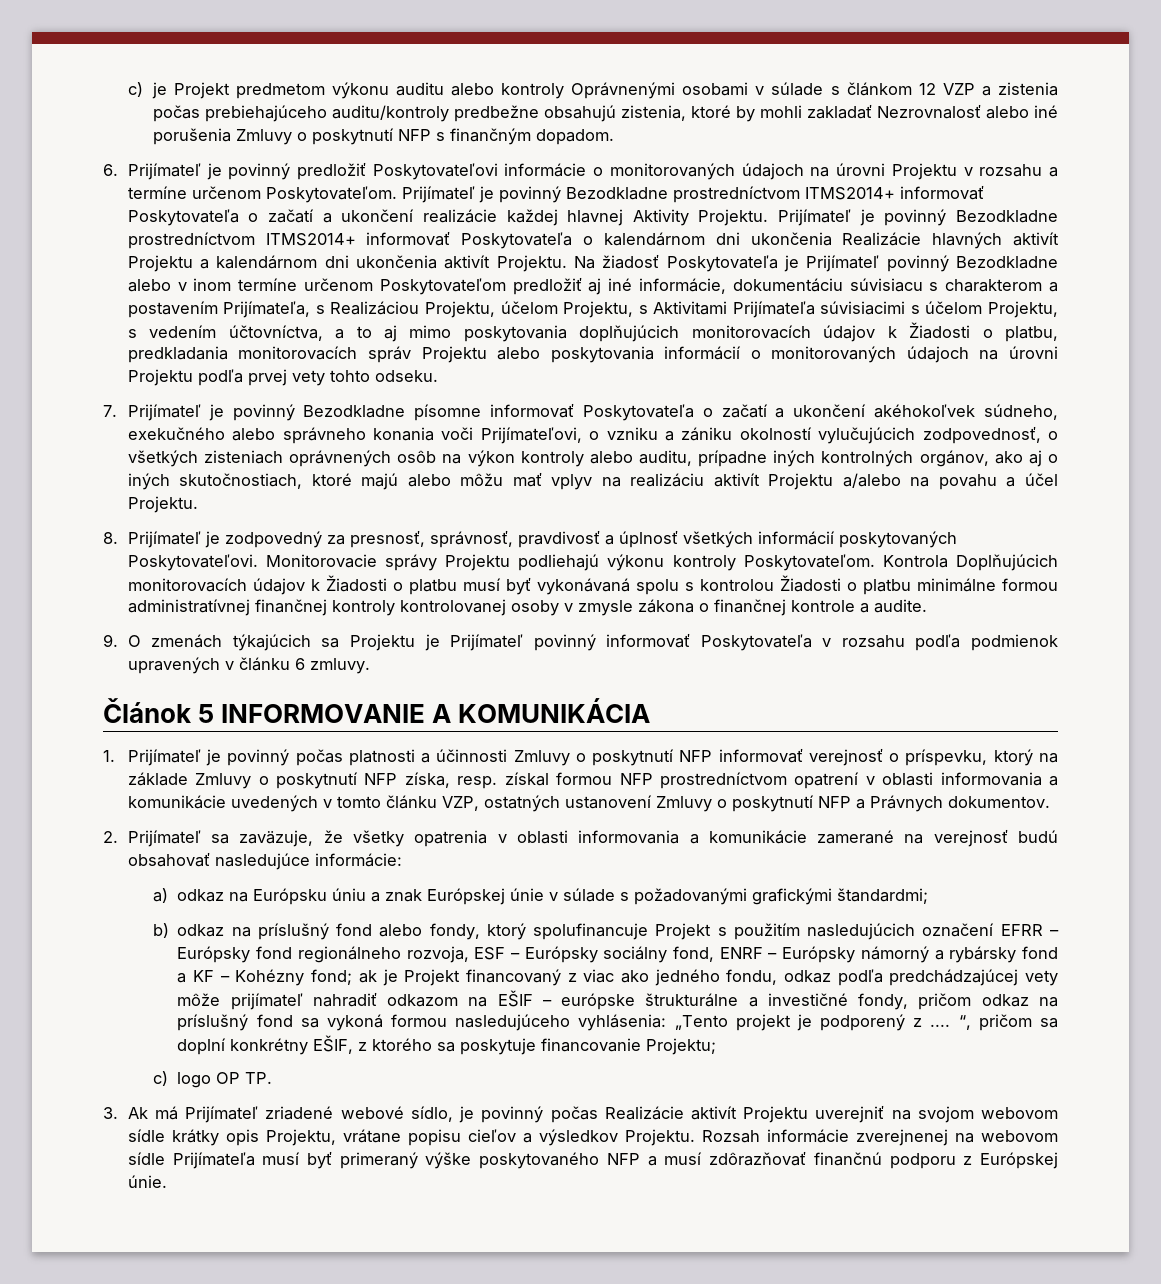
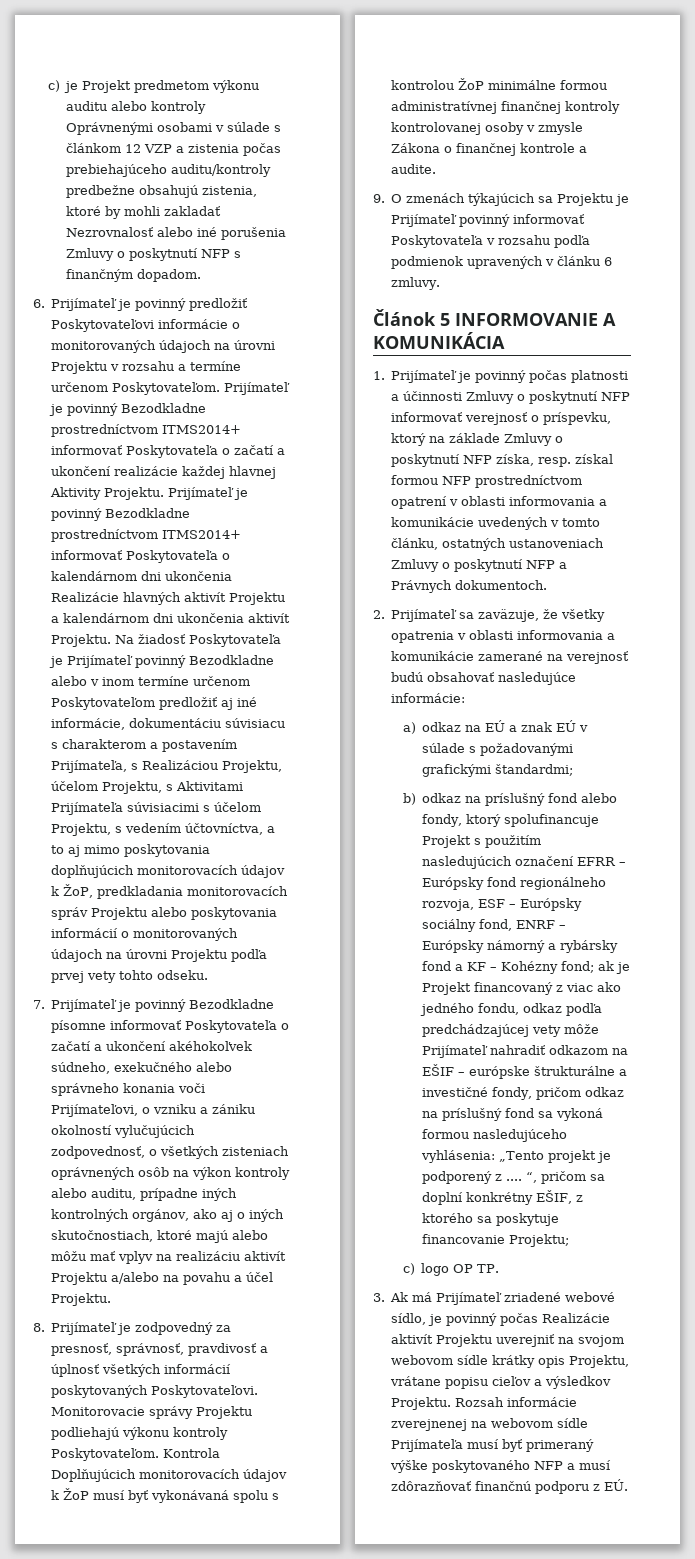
- Na žiadosť Poskytovateľa je Prijímateľ povinný Bezodkladne alebo v inom termíne určenom Poskytovateľom predložiť aj iné informácie, dokumentáciu súvisiacu s charakterom a postavením Prijímateľa, s Realizáciou Projektu, účelom Projektu, s Aktivitami Prijímateľa súvisiacimi s účelom Projektu, s vedením účtovníctva, a to aj mimo poskytovania doplňujúcich monitorovacích údajov k Žiadosti o platbu, predkladania monitorovacích správ Projektu alebo poskytovania informácií o monitorovaných údajoch na úrovni Projektu podľa prvej vety tohto odseku.
+ Na žiadosť Poskytovateľa je Prijímateľ povinný Bezodkladne alebo v inom termíne určenom Poskytovateľom predložiť aj iné informácie, dokumentáciu súvisiacu s charakterom a postavením Prijímateľa, s Realizáciou Projektu, účelom Projektu, s Aktivitami Prijímateľa súvisiacimi s účelom Projektu, s vedením účtovníctva, a to aj mimo poskytovania doplňujúcich monitorovacích údajov k ŽoP, predkladania monitorovacích správ Projektu alebo poskytovania informácií o monitorovaných údajoch na úrovni Projektu podľa prvej vety tohto odseku.
- Kontrola Doplňujúcich monitorovacích údajov k Žiadosti o platbu musí byť vykonávaná spolu s kontrolou Žiadosti o platbu minimálne formou administratívnej finančnej kontroly kontrolovanej osoby v zmysle zákona o finančnej kontrole a audite.
+ Kontrola Doplňujúcich monitorovacích údajov k ŽoP musí byť vykonávaná spolu s kontrolou ŽoP minimálne formou administratívnej finančnej kontroly kontrolovanej osoby v zmysle Zákona o finančnej kontrole a audite.
- 1. Prijímateľ je povinný počas platnosti a účinnosti Zmluvy o poskytnutí NFP informovať verejnosť o príspevku, ktorý na základe Zmluvy o poskytnutí NFP získa, resp. získal formou NFP prostredníctvom opatrení v oblasti informovania a komunikácie uvedených v tomto článku VZP, ostatných ustanovení Zmluvy o poskytnutí NFP a Právnych dokumentov.
+ 1. Prijímateľ je povinný počas platnosti a účinnosti Zmluvy o poskytnutí NFP informovať verejnosť o príspevku, ktorý na základe Zmluvy o poskytnutí NFP získa, resp. získal formou NFP prostredníctvom opatrení v oblasti informovania a komunikácie uvedených v tomto článku, ostatných ustanoveniach Zmluvy o poskytnutí NFP a Právnych dokumentoch.
- a) odkaz na Európsku úniu a znak Európskej únie v súlade s požadovanými grafickými štandardmi;
+ a) odkaz na EÚ a znak EÚ v súlade s požadovanými grafickými štandardmi;
- ak je Projekt financovaný z viac ako jedného fondu, odkaz podľa predchádzajúcej vety môže prijímateľ nahradiť odkazom na EŠIF – európske štrukturálne a investičné fondy, pričom odkaz na príslušný fond sa vykoná formou nasledujúceho vyhlásenia:
+ ak je Projekt financovaný z viac ako jedného fondu, odkaz podľa predchádzajúcej vety môže Prijímateľ nahradiť odkazom na EŠIF – európske štrukturálne a investičné fondy, pričom odkaz na príslušný fond sa vykoná formou nasledujúceho vyhlásenia:
- Rozsah informácie zverejnenej na webovom sídle Prijímateľa musí byť primeraný výške poskytovaného NFP a musí zdôrazňovať finančnú podporu z Európskej únie.
+ Rozsah informácie zverejnenej na webovom sídle Prijímateľa musí byť primeraný výške poskytovaného NFP a musí zdôrazňovať finančnú podporu z EÚ.

